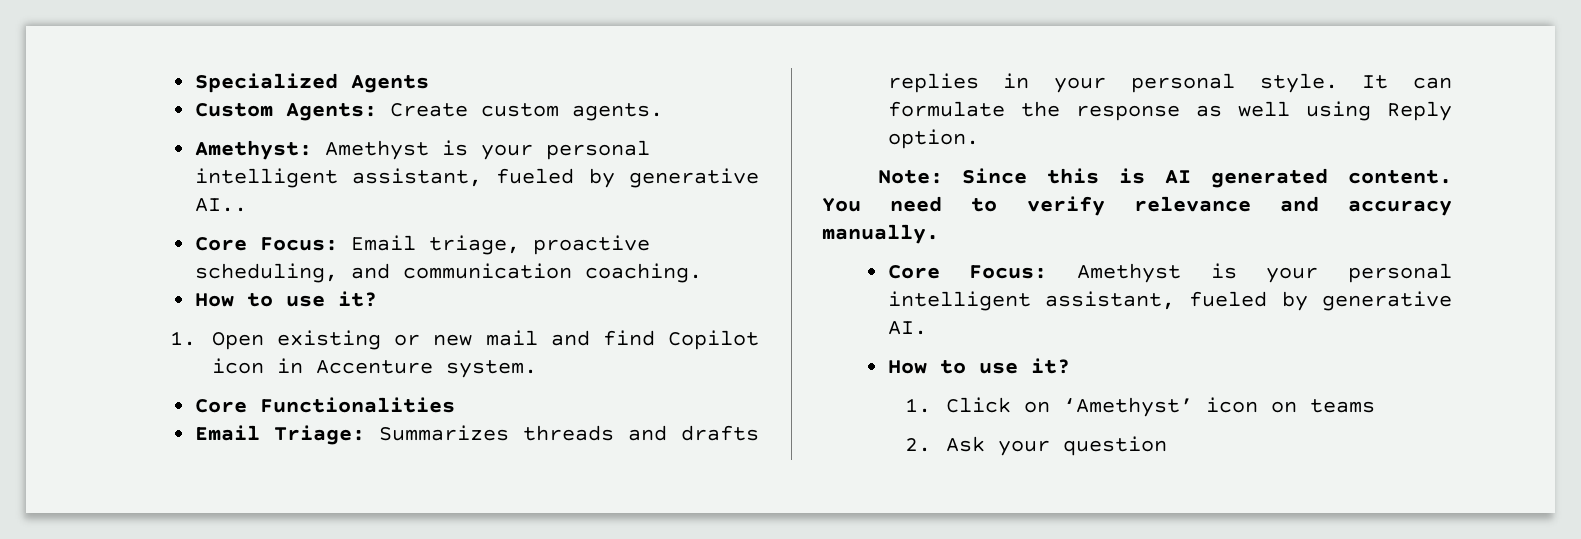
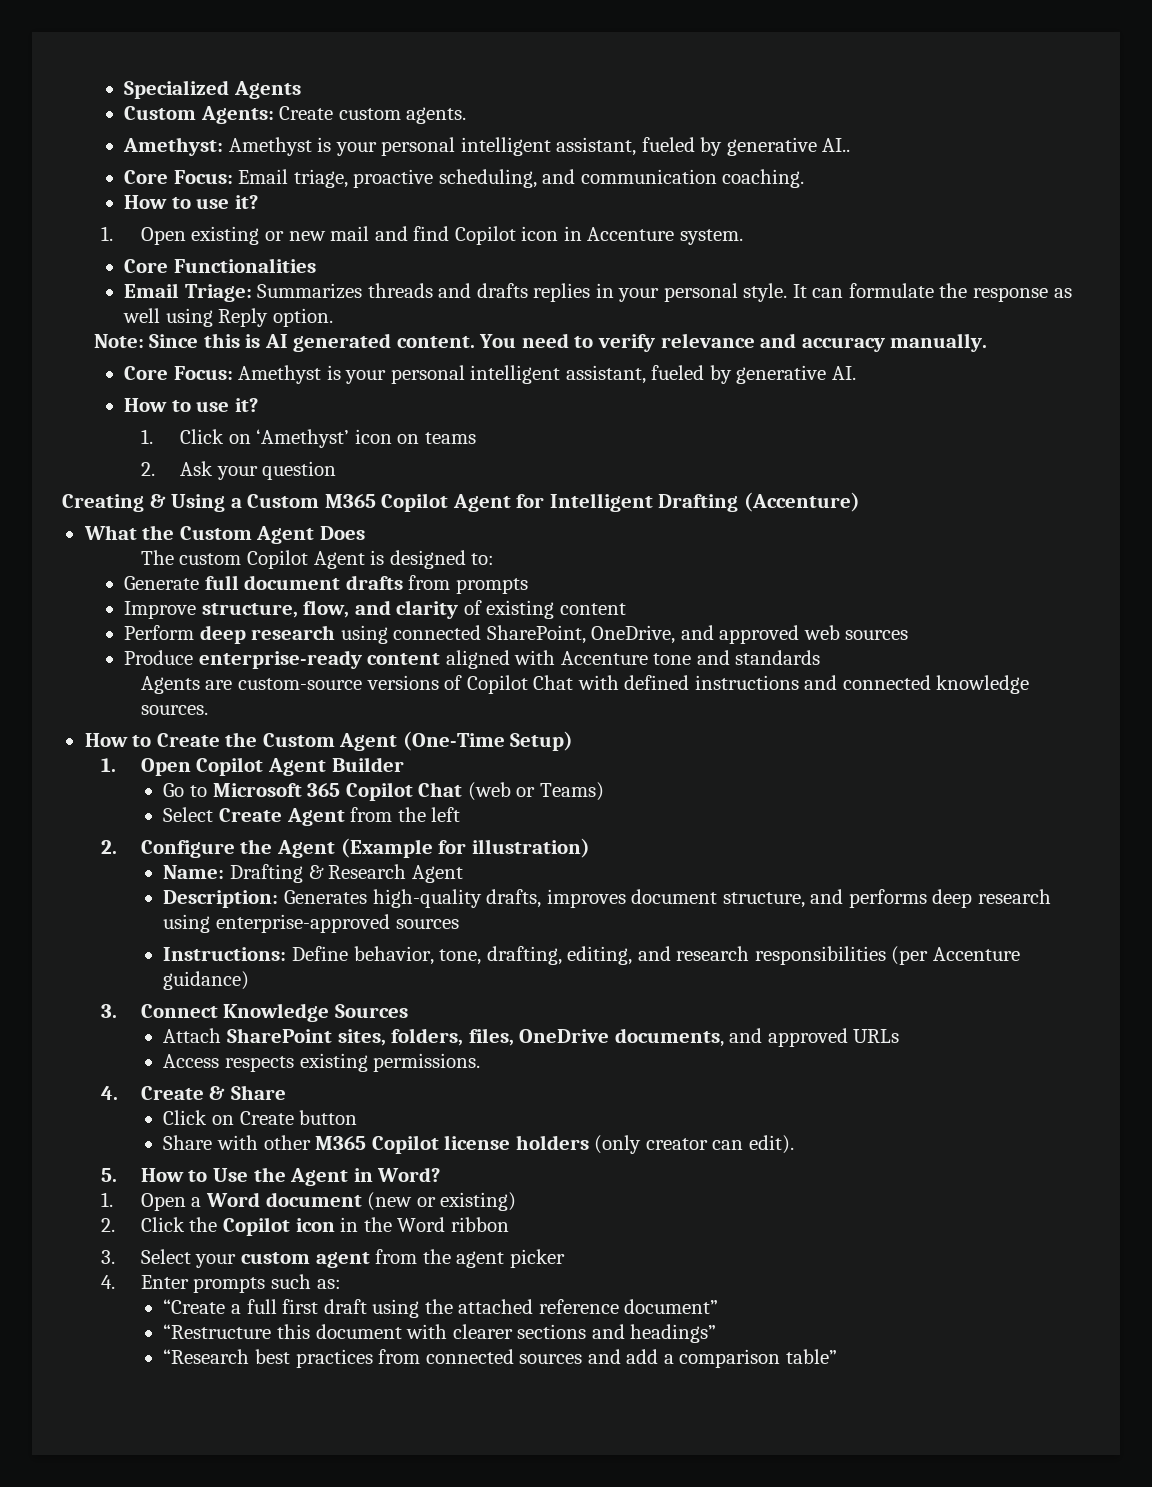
+ Creating & Using a Custom M365 Copilot Agent for Intelligent Drafting (Accenture)
+ What the Custom Agent Does
+ The custom Copilot Agent is designed to:
+ Generate full document drafts from prompts
+ Improve structure, flow, and clarity of existing content
+ Perform deep research using connected SharePoint, OneDrive, and approved web sources
+ Produce enterprise-ready content aligned with Accenture tone and standards
+ Agents are custom-source versions of Copilot Chat with defined instructions and connected knowledge sources.
+ How to Create the Custom Agent (One-Time Setup)
+ 1. Open Copilot Agent Builder
+ Go to Microsoft 365 Copilot Chat (web or Teams)
+ Select Create Agent from the left
+ 2. Configure the Agent (Example for illustration)
+ Name: Drafting & Research Agent
+ Description: Generates high-quality drafts, improves document structure, and performs deep research using enterprise-approved sources
+ Instructions: Define behavior, tone, drafting, editing, and research responsibilities (per Accenture guidance)
+ 3. Connect Knowledge Sources
+ Attach SharePoint sites, folders, files, OneDrive documents, and approved URLs
+ Access respects existing permissions.
+ 4. Create & Share
+ Click on Create button
+ Share with other M365 Copilot license holders (only creator can edit).
+ 5. How to Use the Agent in Word?
+ 1. Open a Word document (new or existing)
+ 2. Click the Copilot icon in the Word ribbon
+ 3. Select your custom agent from the agent picker
+ 4. Enter prompts such as:
+ “Create a full first draft using the attached reference document”
+ “Restructure this document with clearer sections and headings”
+ “Research best practices from connected sources and add a comparison table”

